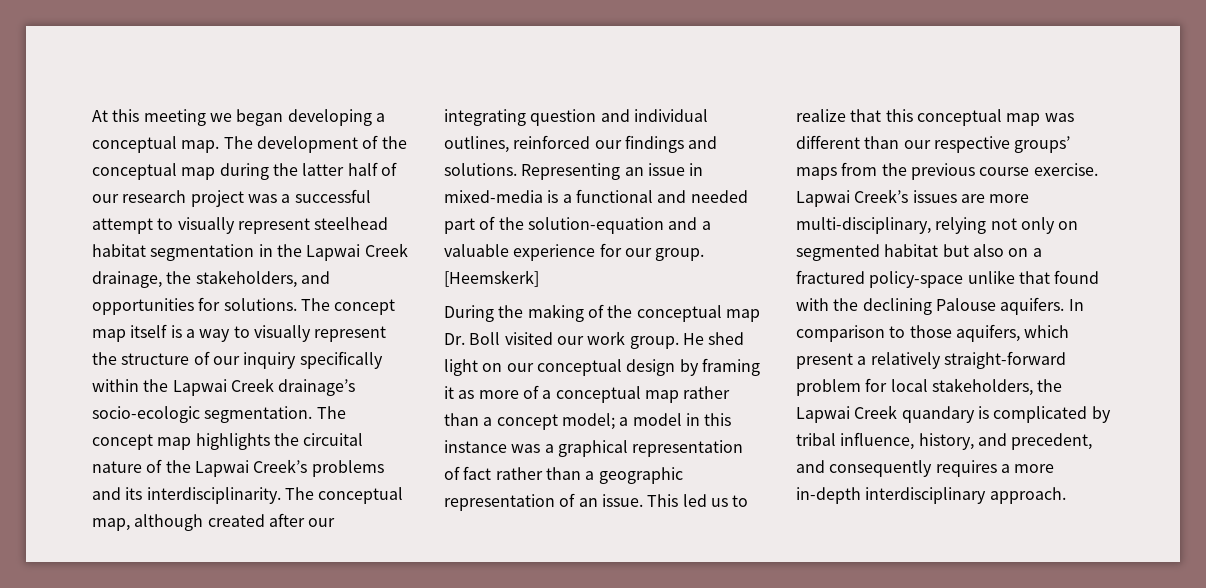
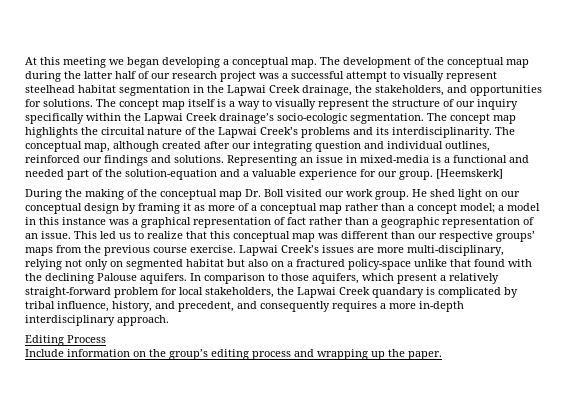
+ Editing Process
+ Include information on the group’s editing process and wrapping up the paper.

